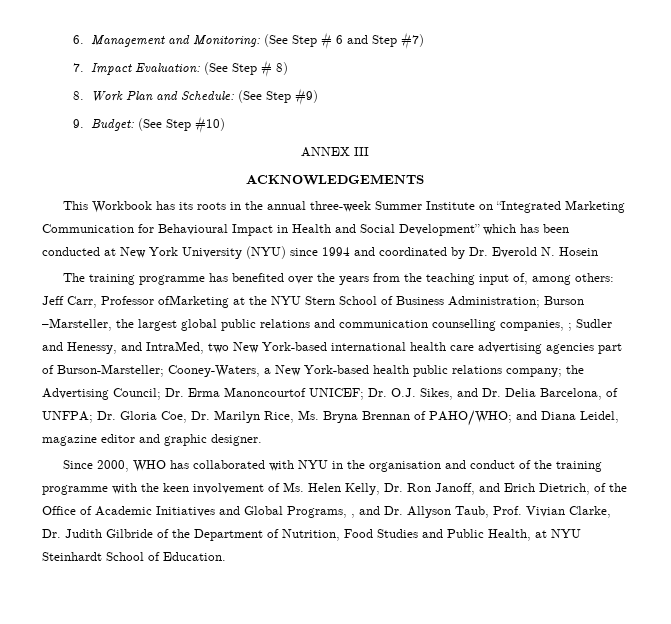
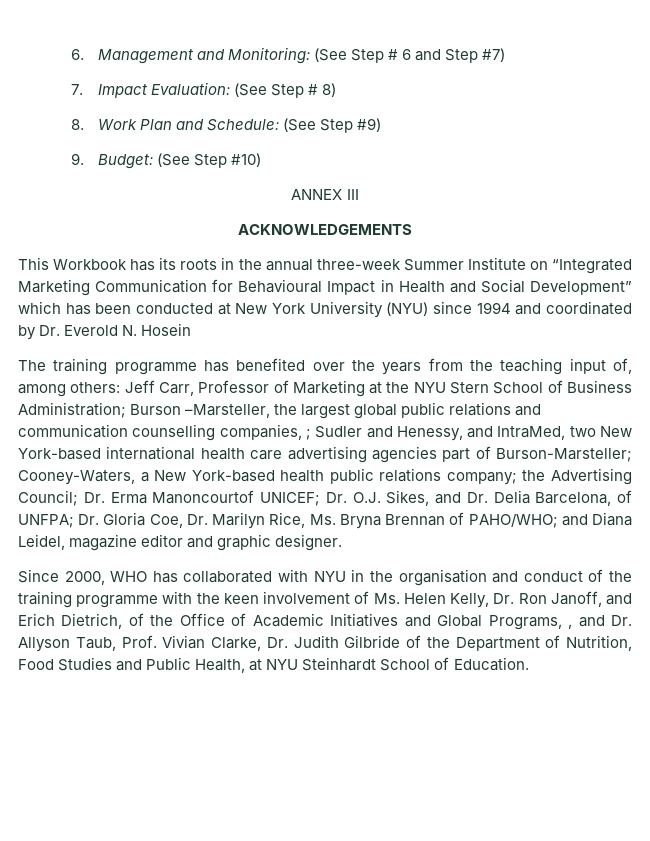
- Jeff Carr, Professor ofMarketing at the NYU Stern School of Business Administration;
+ Jeff Carr, Professor of Marketing at the NYU Stern School of Business Administration;

